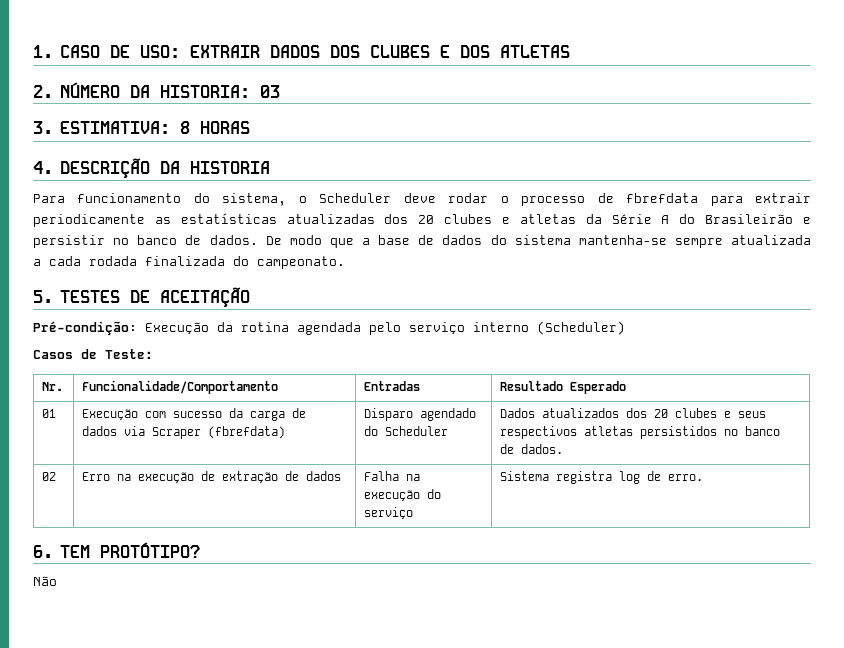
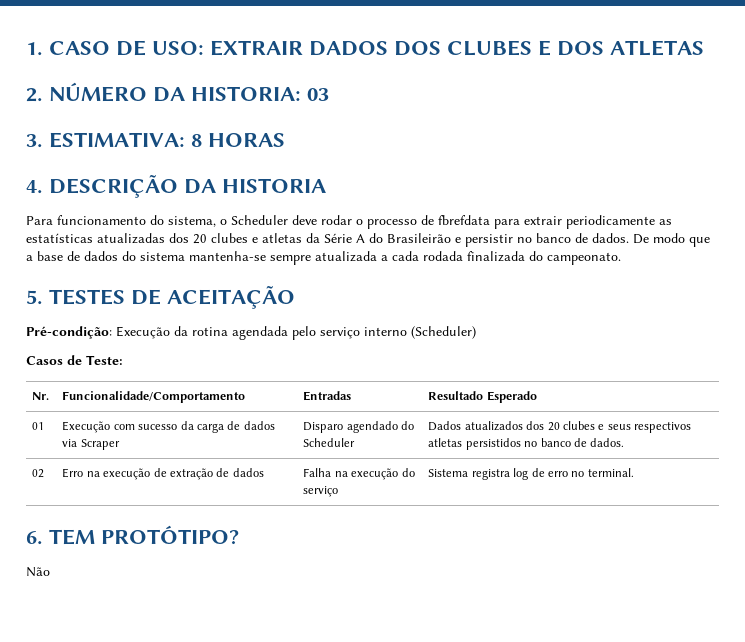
- 01 | Execução com sucesso da carga de dados via Scraper (fbrefdata) | Disparo agendado do Scheduler | Dados atualizados dos 20 clubes e seus respectivos atletas persistidos no banco de dados.
+ 01 | Execução com sucesso da carga de dados via Scraper | Disparo agendado do Scheduler | Dados atualizados dos 20 clubes e seus respectivos atletas persistidos no banco de dados.
- 02 | Erro na execução de extração de dados | Falha na execução do serviço | Sistema registra log de erro.
+ 02 | Erro na execução de extração de dados | Falha na execução do serviço | Sistema registra log de erro no terminal.

